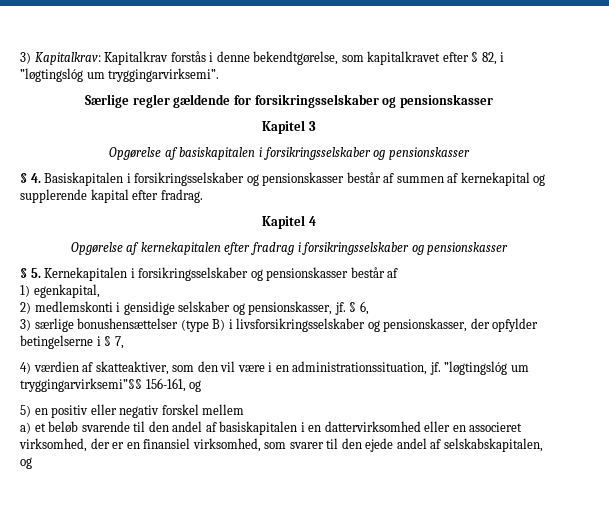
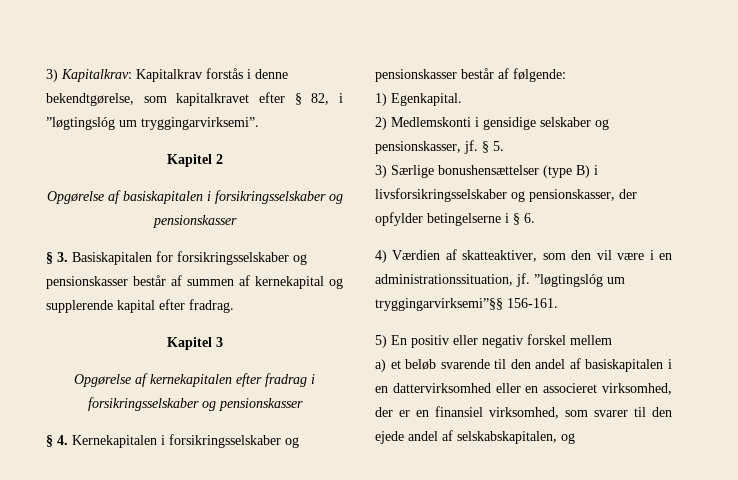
- Særlige regler gældende for forsikringsselskaber og pensionskasser
- Kapitel 3
+ Kapitel 2
- § 4. Basiskapitalen i forsikringsselskaber og pensionskasser består af summen af kernekapital og supplerende kapital efter fradrag.
+ § 3. Basiskapitalen for forsikringsselskaber og pensionskasser består af summen af kernekapital og supplerende kapital efter fradrag.
- Kapitel 4
+ Kapitel 3
- § 5. Kernekapitalen i forsikringsselskaber og pensionskasser består af
+ § 4. Kernekapitalen i forsikringsselskaber og pensionskasser består af følgende:
- 1) egenkapital,
+ 1) Egenkapital.
- 2) medlemskonti i gensidige selskaber og pensionskasser, jf.
+ 2) Medlemskonti i gensidige selskaber og pensionskasser, jf.
- § 6,
- 3) særlige bonushensættelser (type B) i livsforsikringsselskaber og pensionskasser, der opfylder betingelserne i § 7,
+ § 5.
+ 3) Særlige bonushensættelser (type B) i livsforsikringsselskaber og pensionskasser, der opfylder betingelserne i § 6.
- 4) værdien af skatteaktiver, som den vil være i en administrationssituation, jf. ”løgtingslóg um tryggingarvirksemi”§§ 156-161, og
+ 4) Værdien af skatteaktiver, som den vil være i en administrationssituation, jf. ”løgtingslóg um tryggingarvirksemi”§§ 156-161.
- 5) en positiv eller negativ forskel mellem
+ 5) En positiv eller negativ forskel mellem

